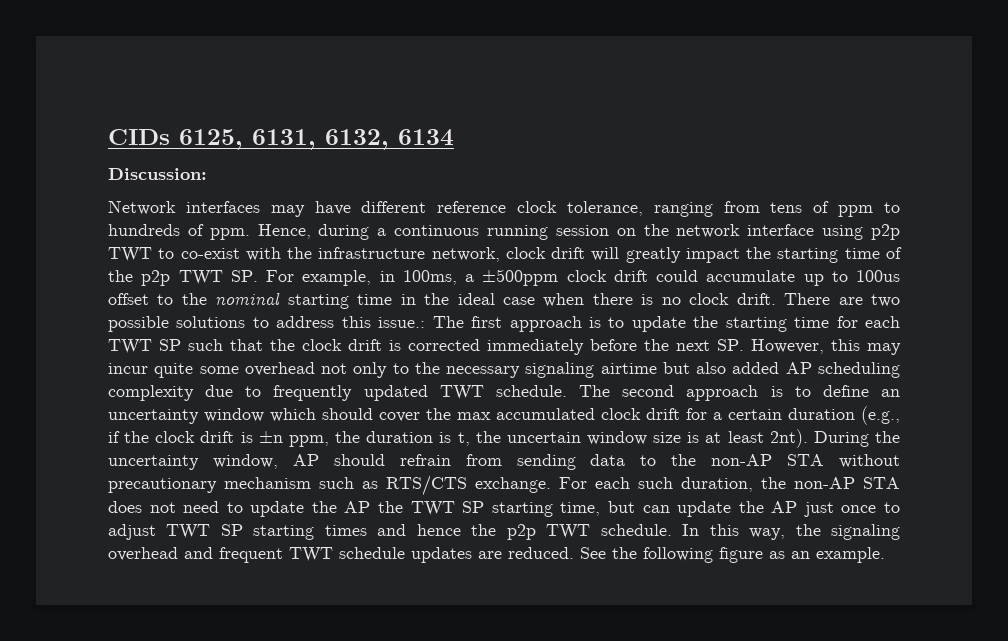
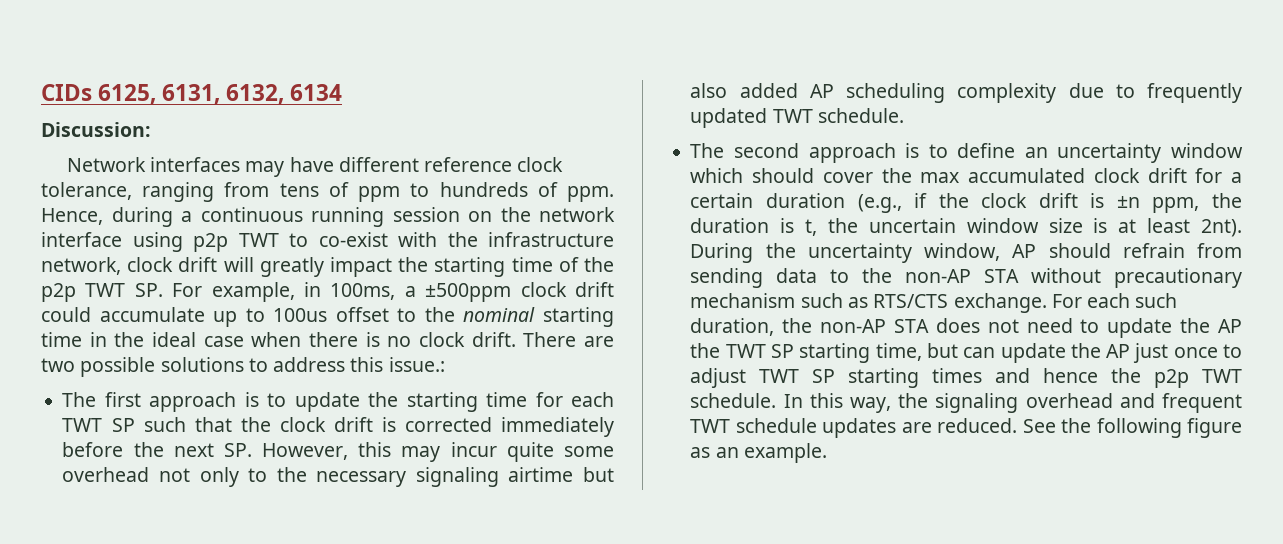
- There are two possible solutions to address this issue.: The first approach is to update the starting time for each TWT SP such that the clock drift is corrected immediately before the next SP. However, this may incur quite some overhead not only to the necessary signaling airtime but also added AP scheduling complexity due to frequently updated TWT schedule. The second approach is to define an uncertainty window which should cover the max accumulated clock drift for a certain duration (e.g., if the clock drift is ±n ppm, the duration is t, the uncertain window size is at least 2nt).
+ There are two possible solutions to address this issue.:
+ The first approach is to update the starting time for each TWT SP such that the clock drift is corrected immediately before the next SP. However, this may incur quite some overhead not only to the necessary signaling airtime but also added AP scheduling complexity due to frequently updated TWT schedule.
+ The second approach is to define an uncertainty window which should cover the max accumulated clock drift for a certain duration (e.g., if the clock drift is ±n ppm, the duration is t, the uncertain window size is at least 2nt).

